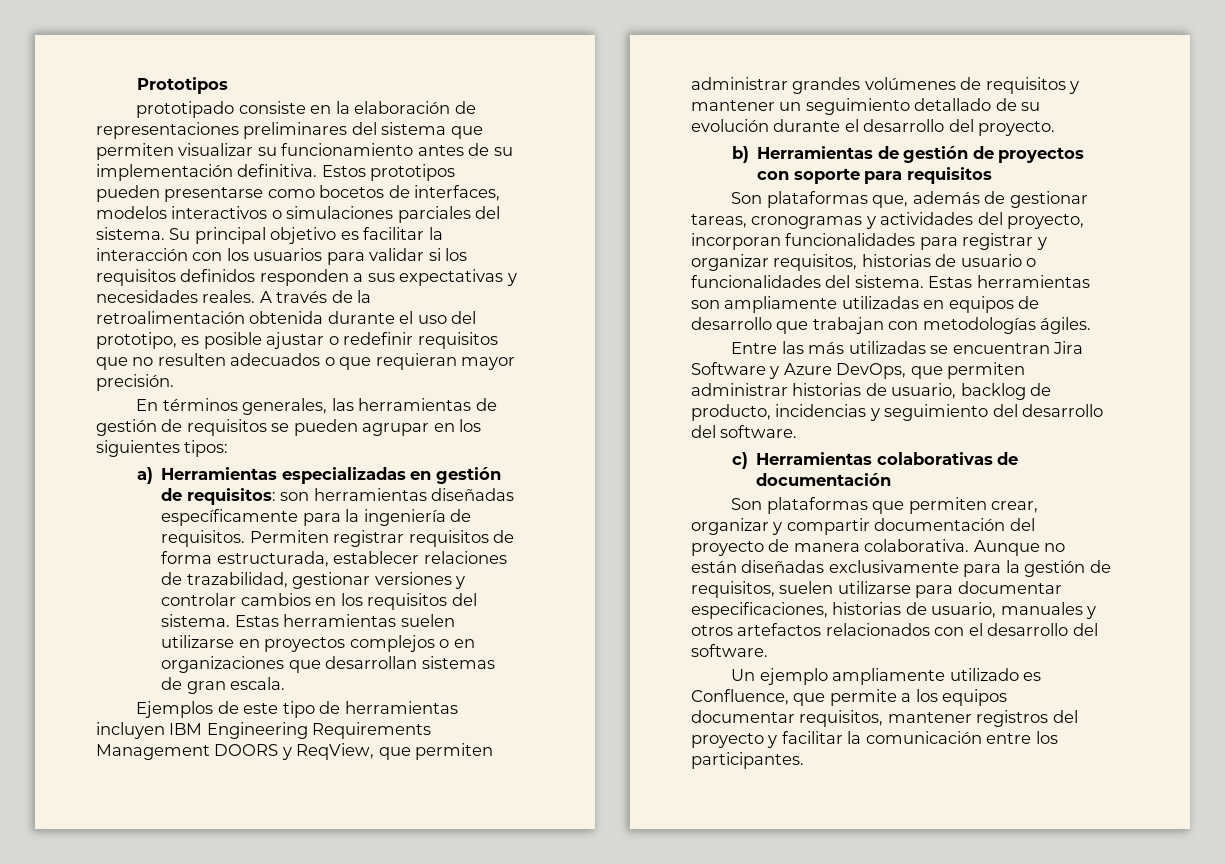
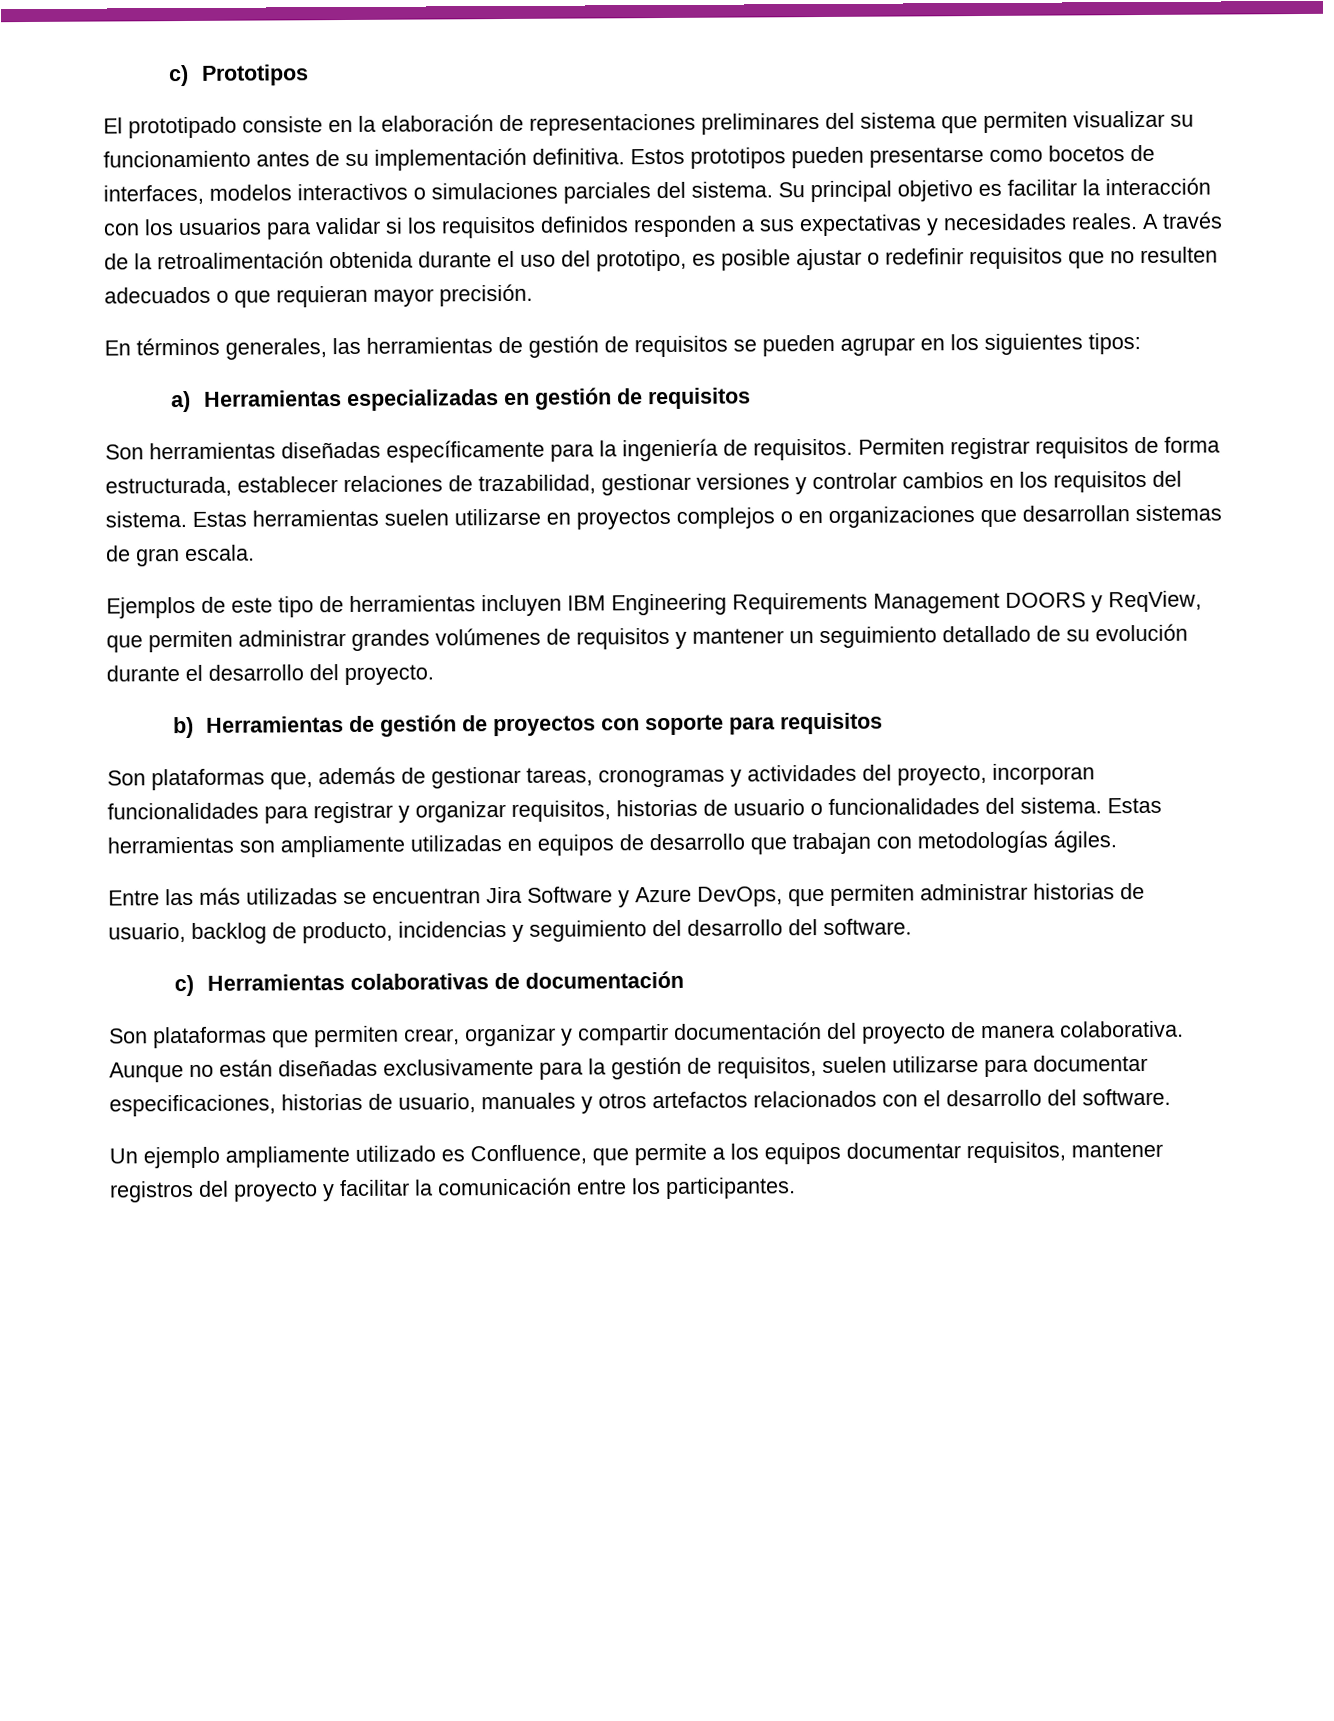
- Prototipos
+ c) Prototipos
- prototipado consiste en la elaboración de representaciones preliminares del sistema que permiten visualizar su funcionamiento antes de su implementación definitiva.
+ El prototipado consiste en la elaboración de representaciones preliminares del sistema que permiten visualizar su funcionamiento antes de su implementación definitiva.
- a) Herramientas especializadas en gestión de requisitos: son herramientas diseñadas específicamente para la ingeniería de requisitos.
+ a) Herramientas especializadas en gestión de requisitos
+ Son herramientas diseñadas específicamente para la ingeniería de requisitos.

